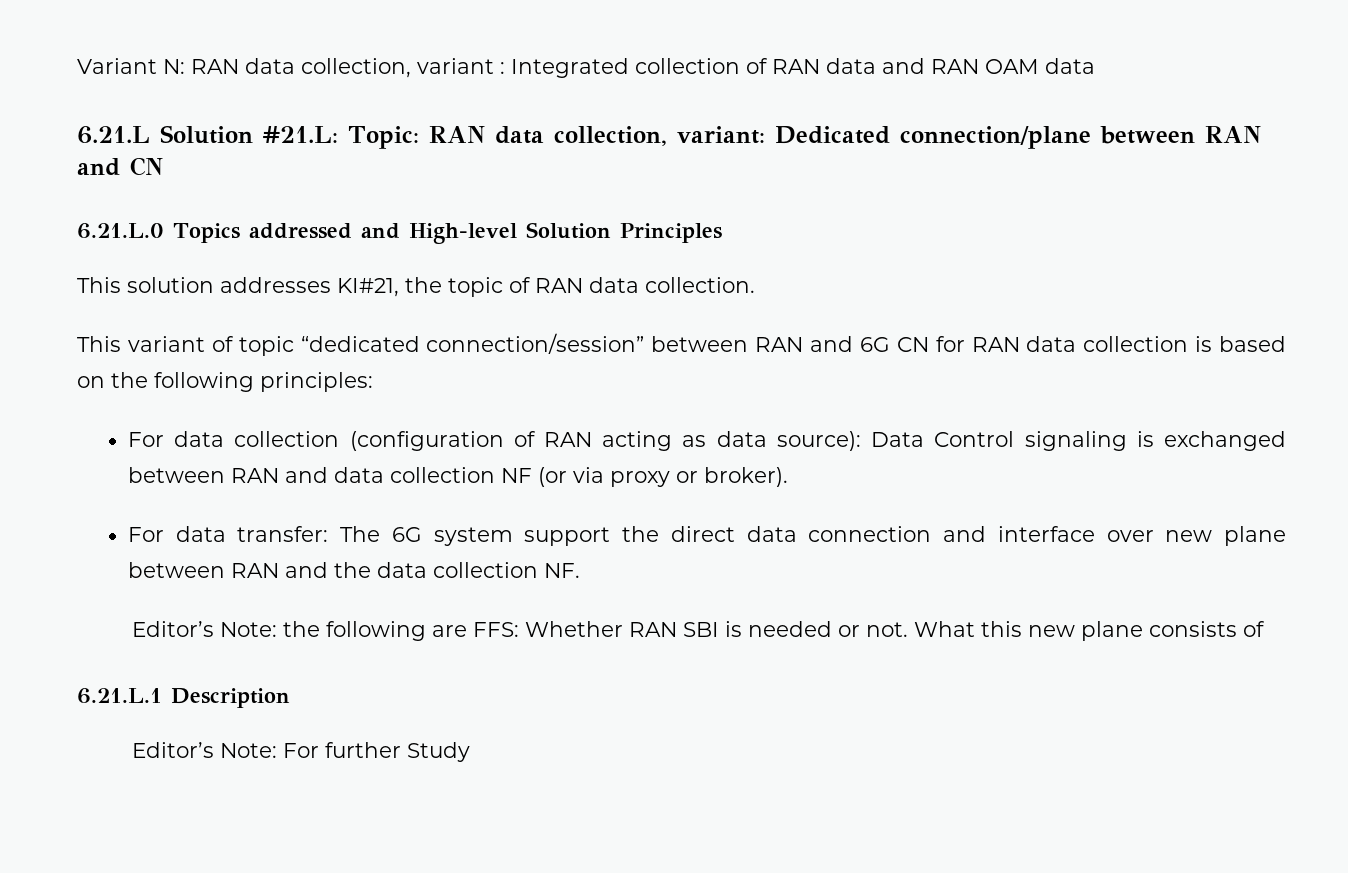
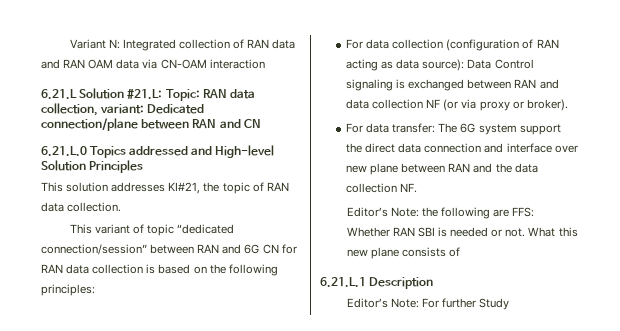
- Variant N: RAN data collection, variant : Integrated collection of RAN data and RAN OAM data
+ Variant N: Integrated collection of RAN data and RAN OAM data via CN-OAM interaction

